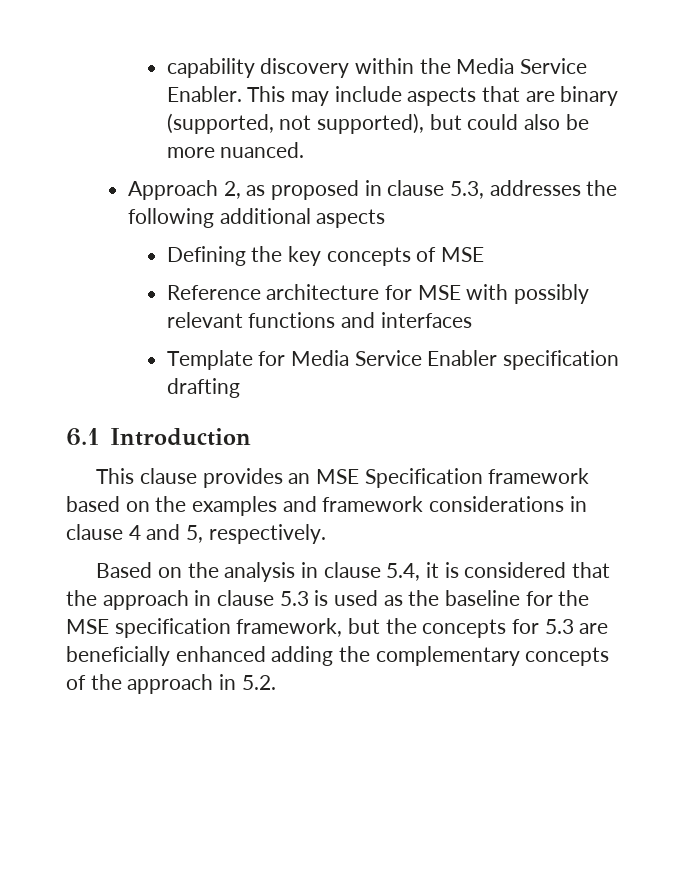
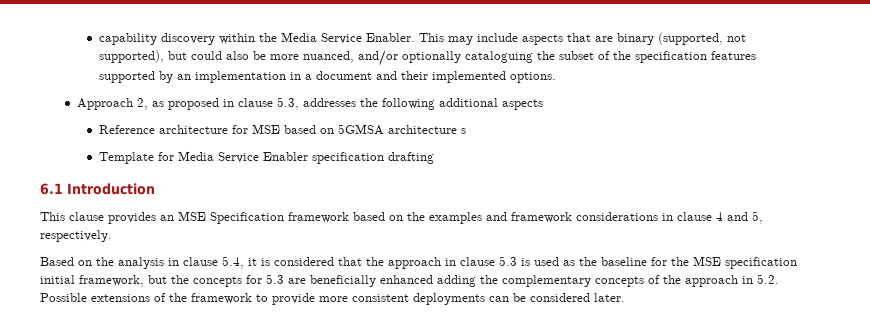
- This may include aspects that are binary (supported, not supported), but could also be more nuanced.
+ This may include aspects that are binary (supported, not supported), but could also be more nuanced, and/or optionally cataloguing the subset of the specification features supported by an implementation in a document and their implemented options.
- Defining the key concepts of MSE
- Reference architecture for MSE with possibly relevant functions and interfaces
+ Reference architecture for MSE based on 5GMSA architecture s
- Based on the analysis in clause 5.4, it is considered that the approach in clause 5.3 is used as the baseline for the MSE specification framework, but the concepts for 5.3 are beneficially enhanced adding the complementary concepts of the approach in 5.2.
+ Based on the analysis in clause 5.4, it is considered that the approach in clause 5.3 is used as the baseline for the MSE specification initial framework, but the concepts for 5.3 are beneficially enhanced adding the complementary concepts of the approach in 5.2. Possible extensions of the framework to provide more consistent deployments can be considered later.

